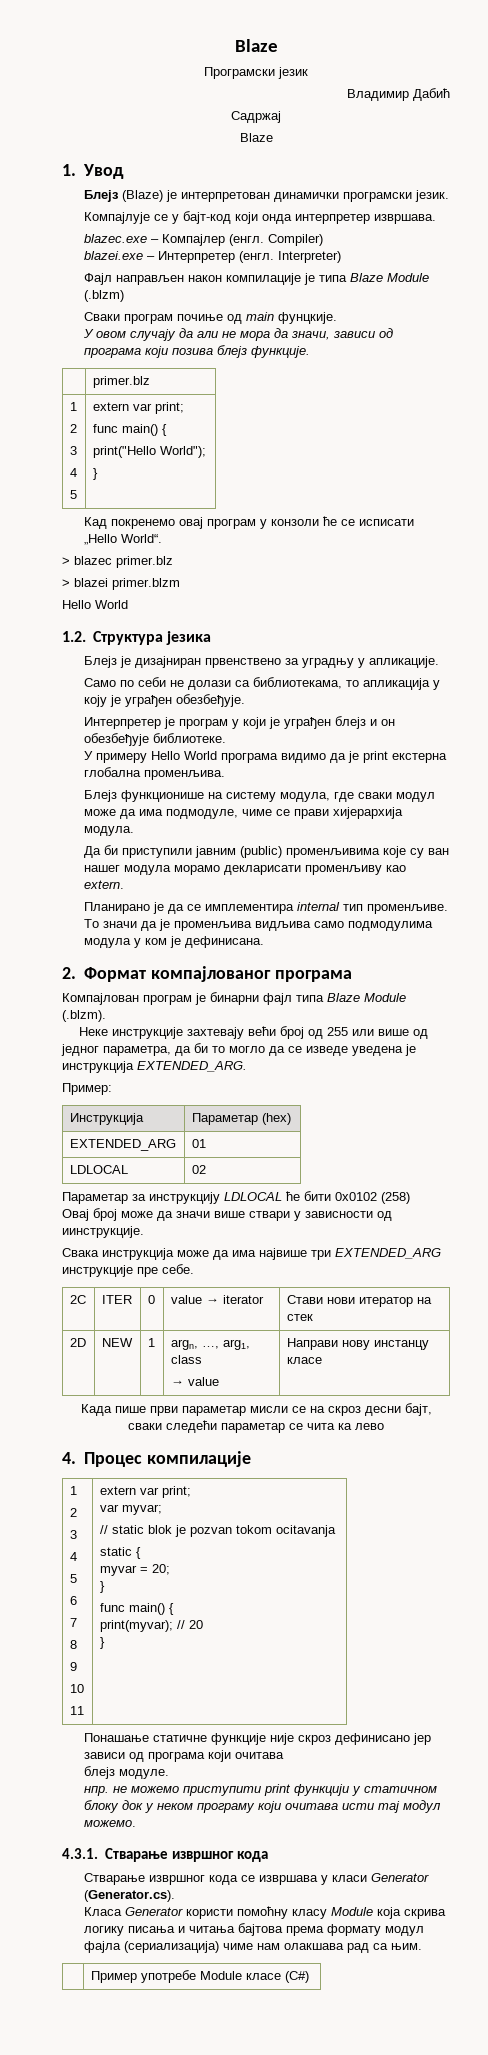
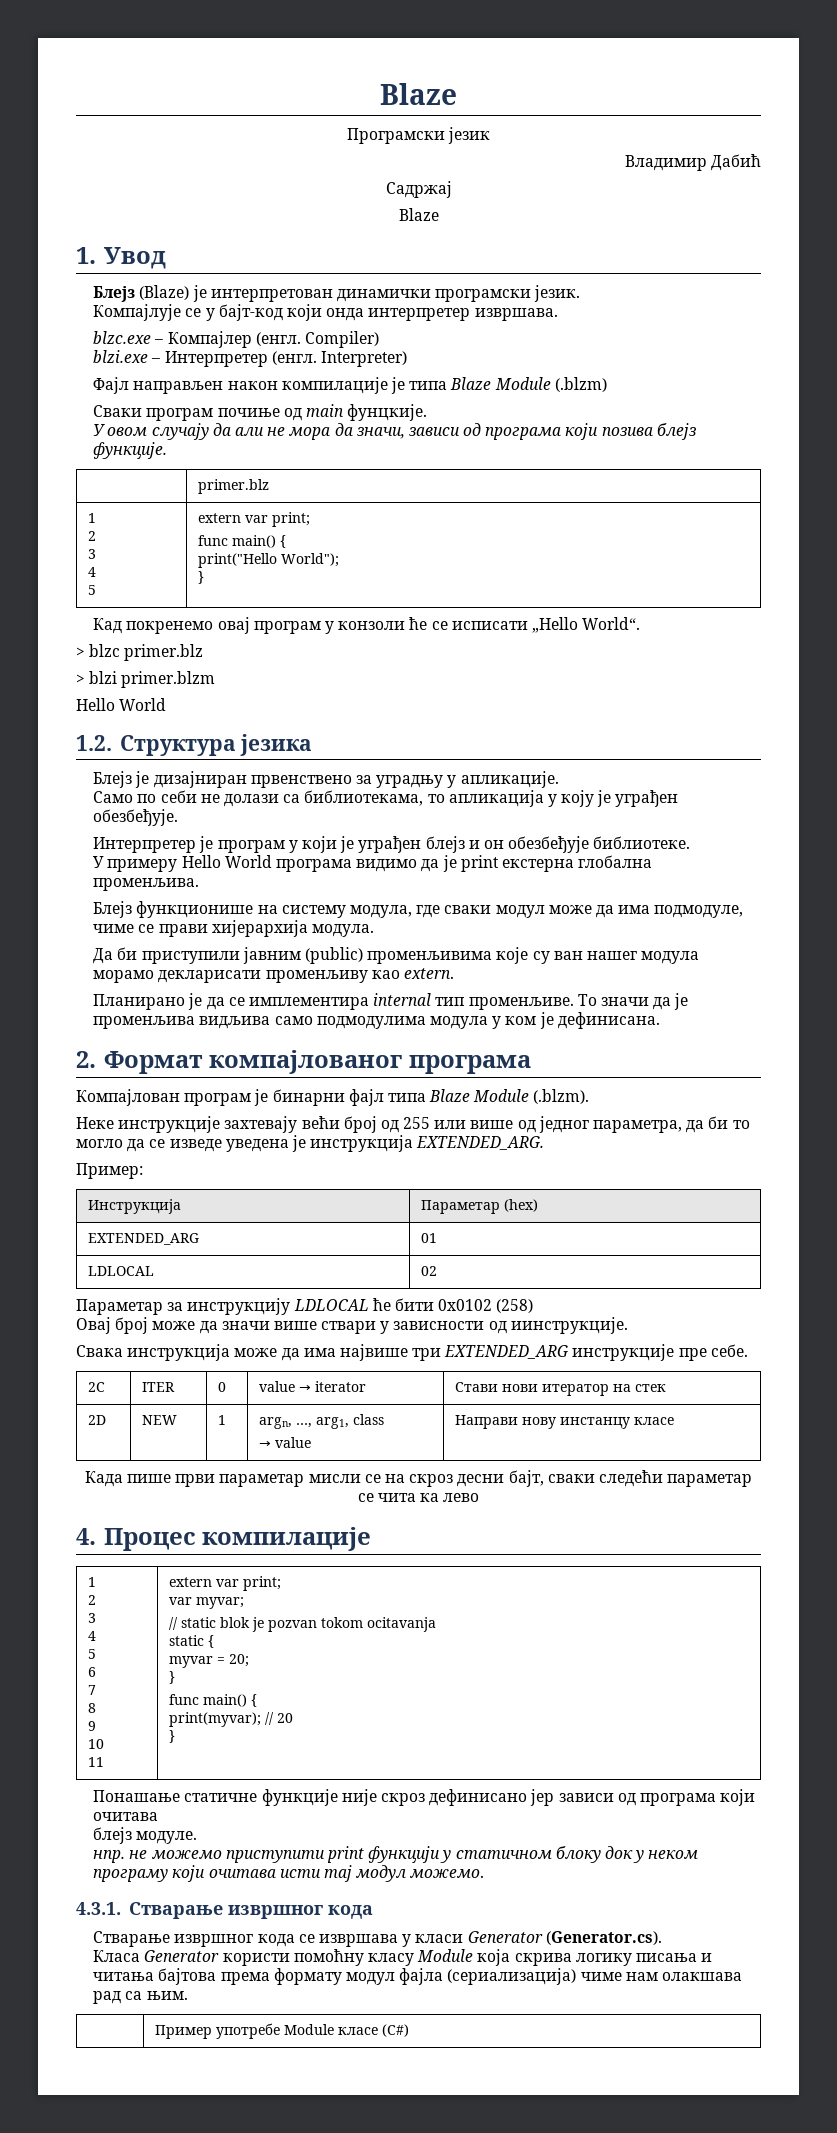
- blazec.exe – Компајлер (енгл.
+ blzc.exe – Компајлер (енгл.
- blazei.exe – Интерпретер (енгл.
+ blzi.exe – Интерпретер (енгл.
- > blazec primer.blz
+ > blzc primer.blz
- > blazei primer.blzm
+ > blzi primer.blzm

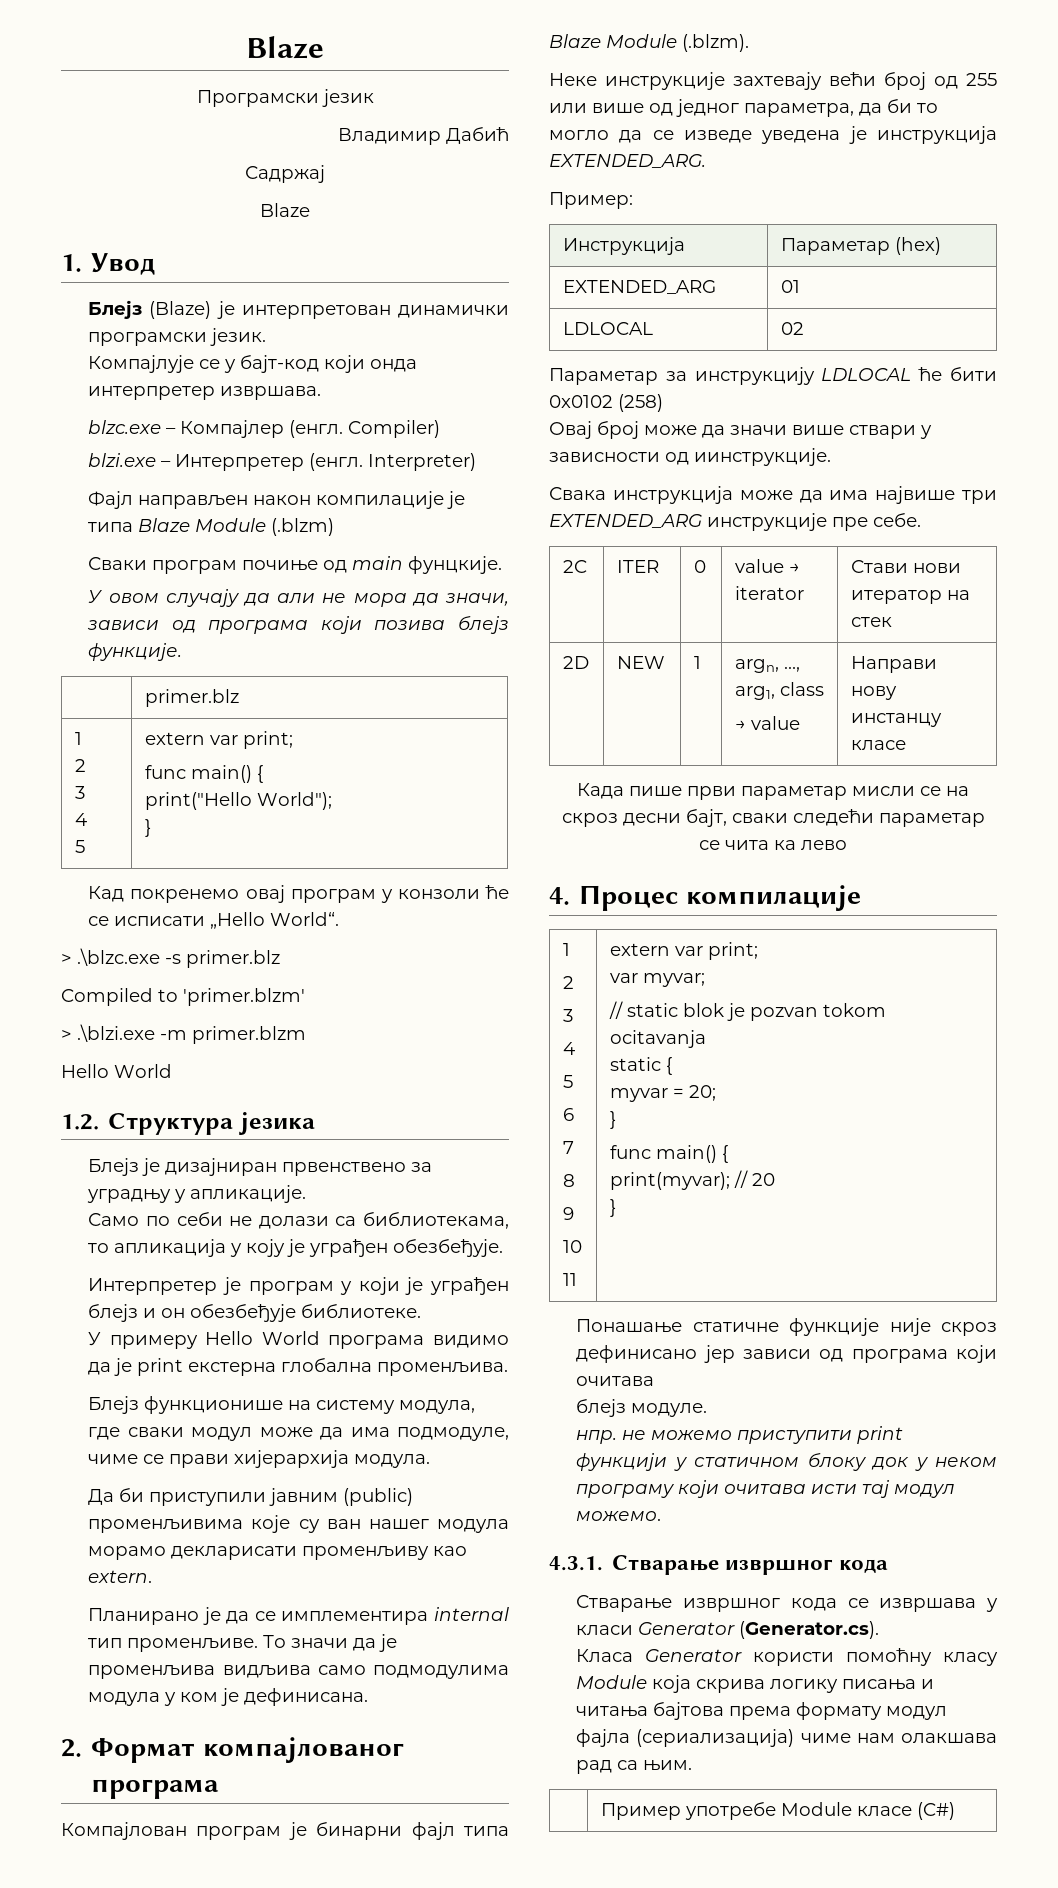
- > blzc primer.blz
- > blzi primer.blzm
+ > .\blzc.exe -s primer.blz
+ Compiled to 'primer.blzm'
+ > .\blzi.exe -m primer.blzm

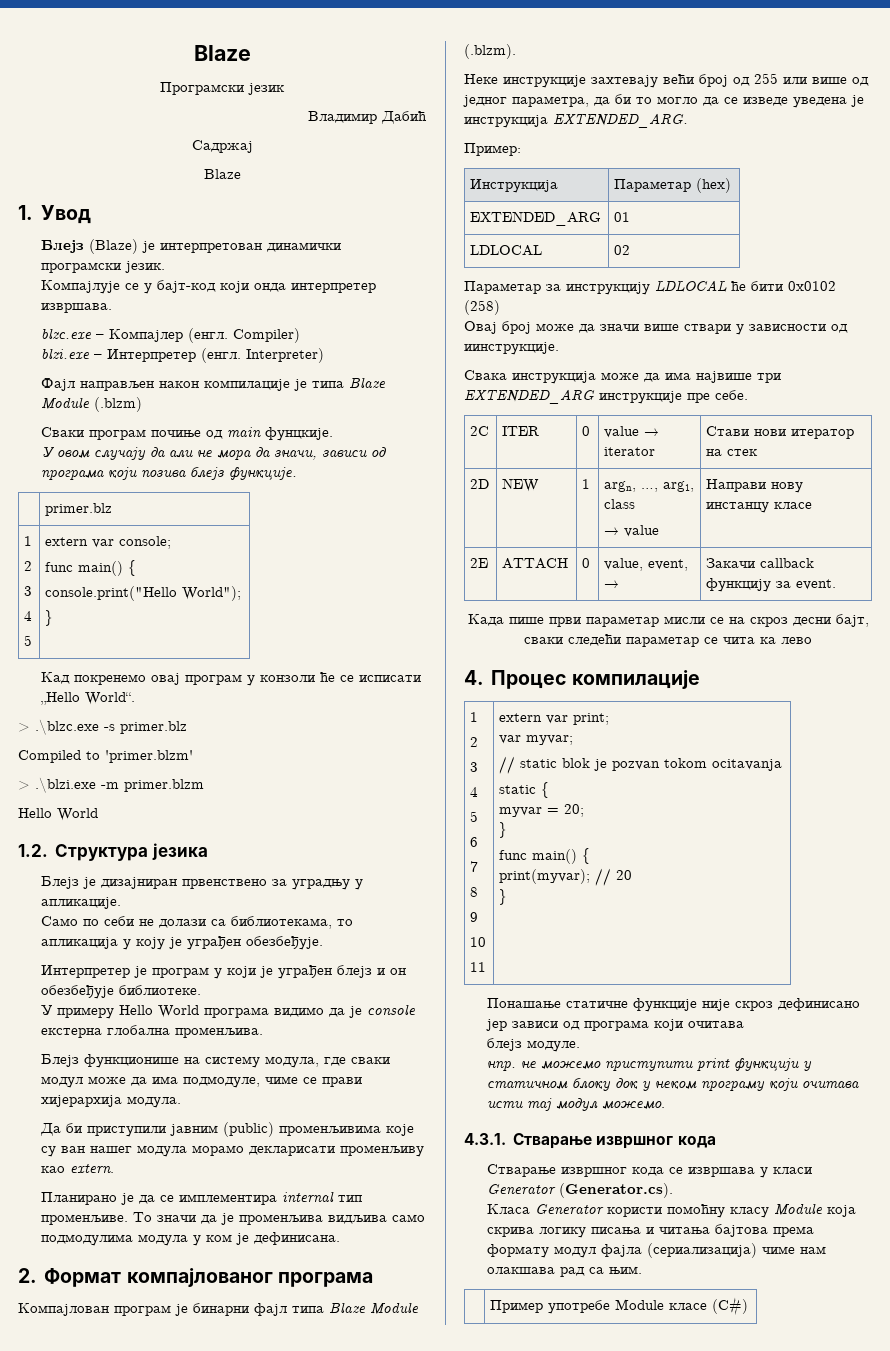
  | primer.blz
  1
  2
  3
  4
- 5 | extern var print;
+ 5 | extern var console;
  func main() {
- print("Hello World");
+ console.print("Hello World");
- У примеру Hello World програма видимо да је print екстерна глобална променљива.
+ У примеру Hello World програма видимо да је console екстерна глобална променљива.
+ 2E | ATTACH | 0 | value, event, → | Закачи callback функцију за event.

